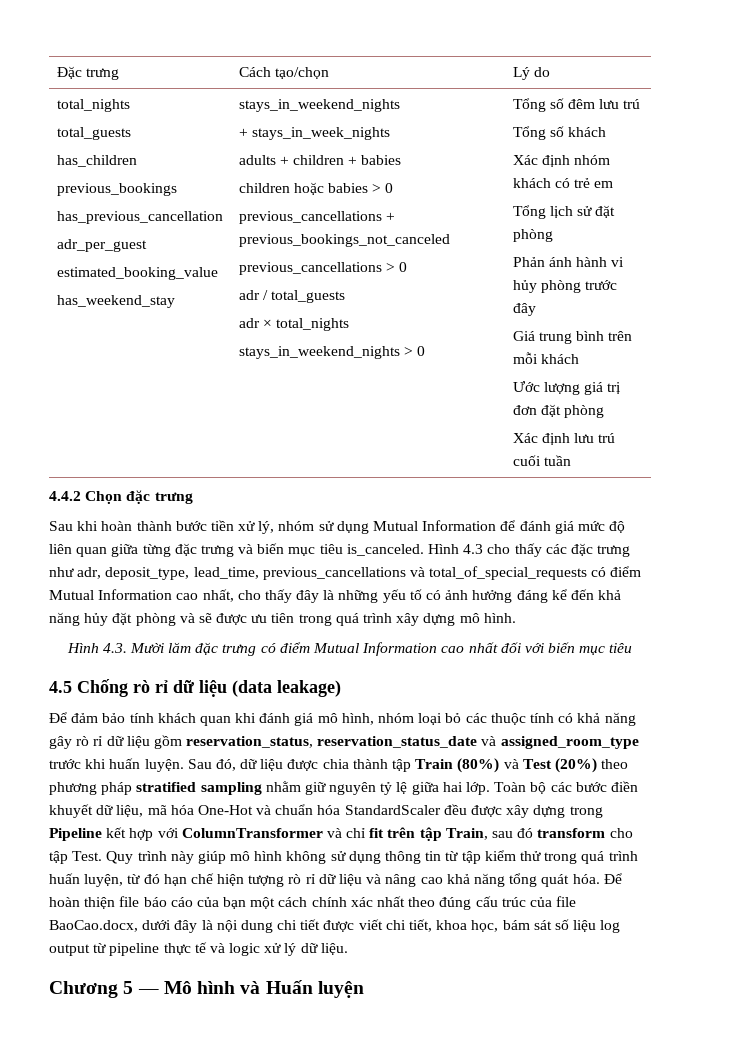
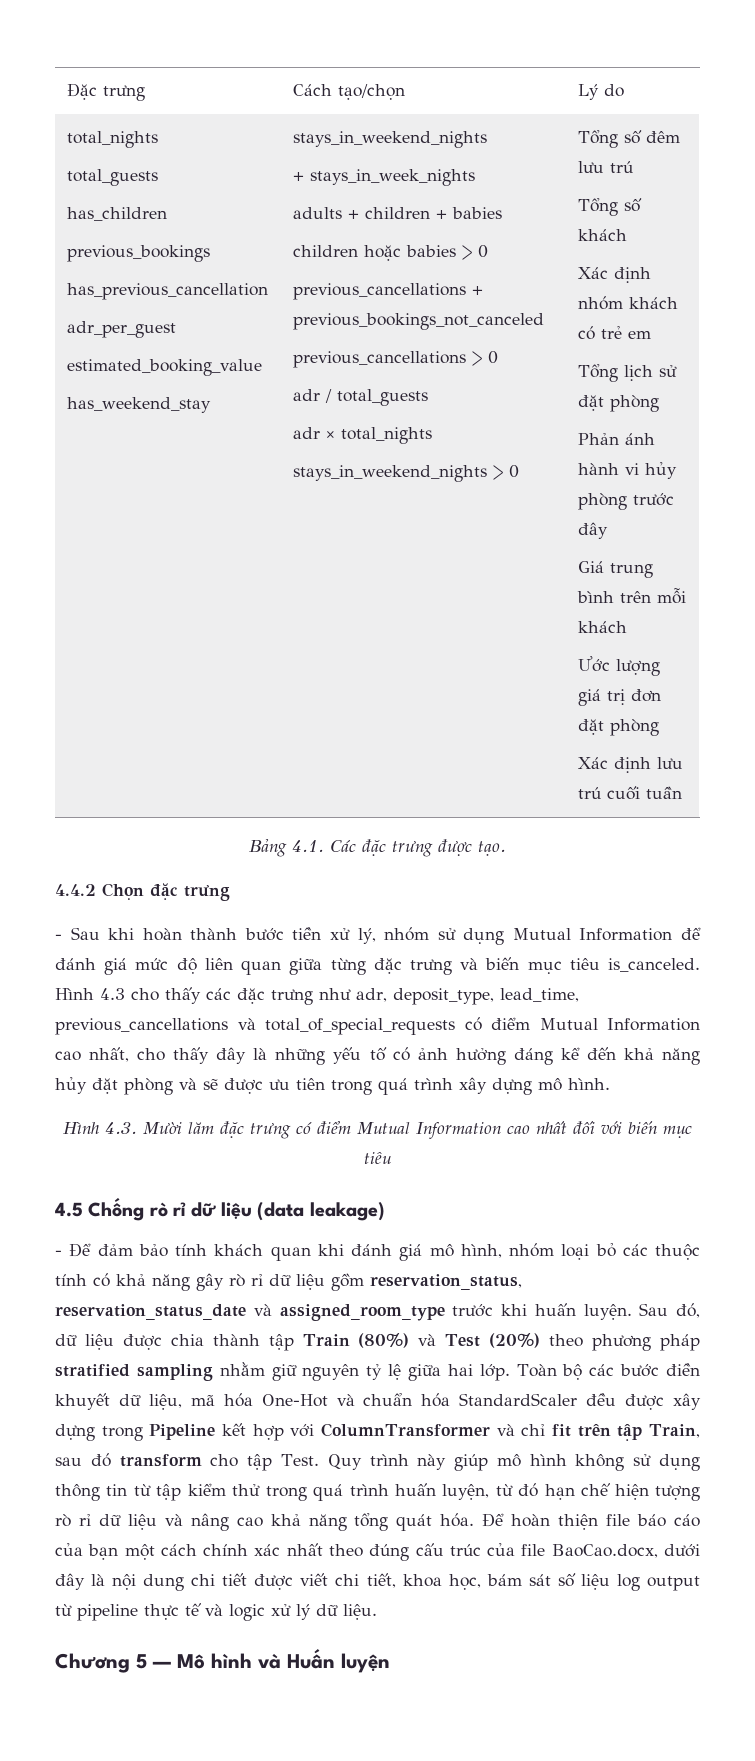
+ Bảng 4.1. Các đặc trưng được tạo.
- Sau khi hoàn thành bước tiền xử lý, nhóm sử dụng Mutual Information để đánh giá mức độ liên quan giữa từng đặc trưng và biến mục tiêu is_canceled.
+ - Sau khi hoàn thành bước tiền xử lý, nhóm sử dụng Mutual Information để đánh giá mức độ liên quan giữa từng đặc trưng và biến mục tiêu is_canceled.
- Để đảm bảo tính khách quan khi đánh giá mô hình, nhóm loại bỏ các thuộc tính có khả năng gây rò rỉ dữ liệu gồm reservation_status, reservation_status_date và assigned_room_type trước khi huấn luyện.
+ - Để đảm bảo tính khách quan khi đánh giá mô hình, nhóm loại bỏ các thuộc tính có khả năng gây rò rỉ dữ liệu gồm reservation_status, reservation_status_date và assigned_room_type trước khi huấn luyện.

